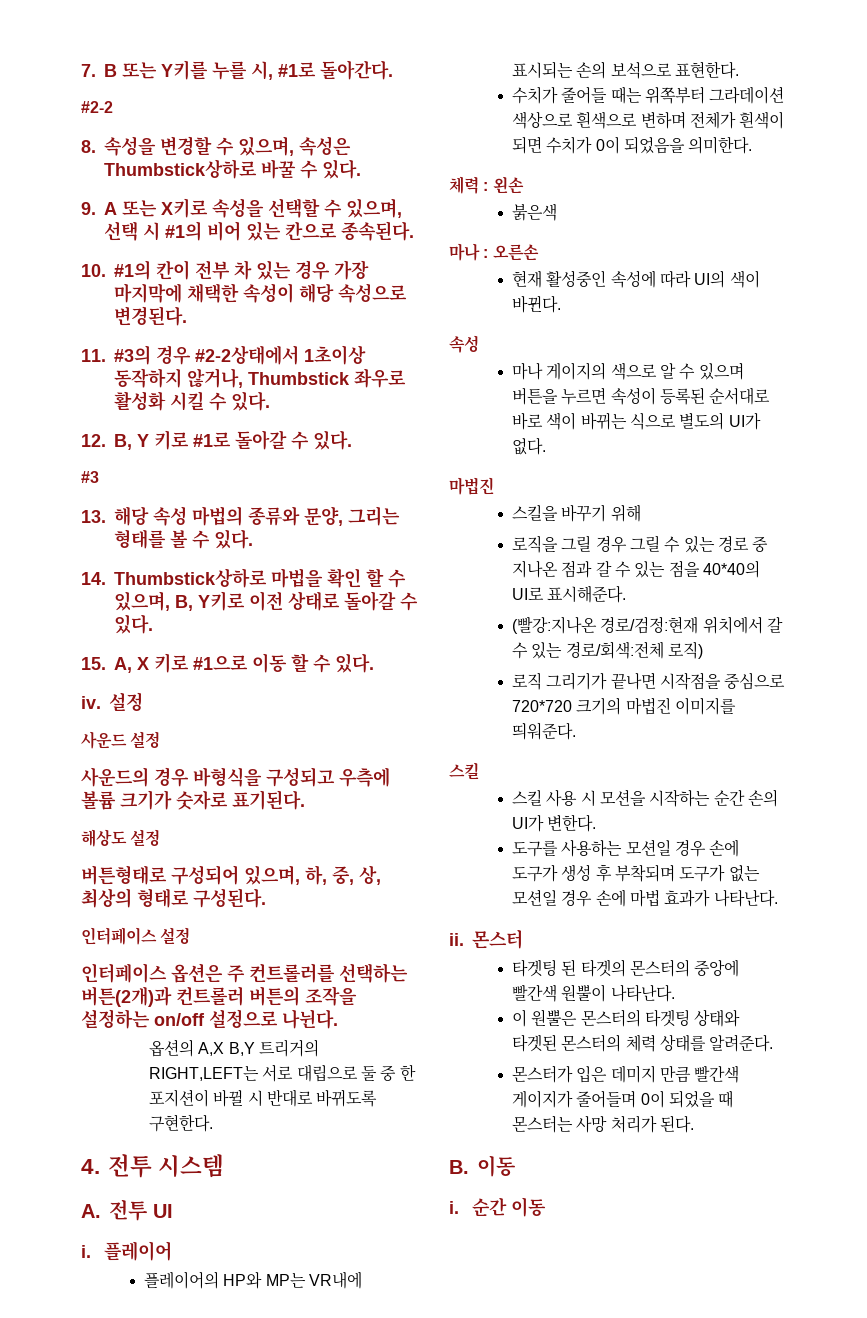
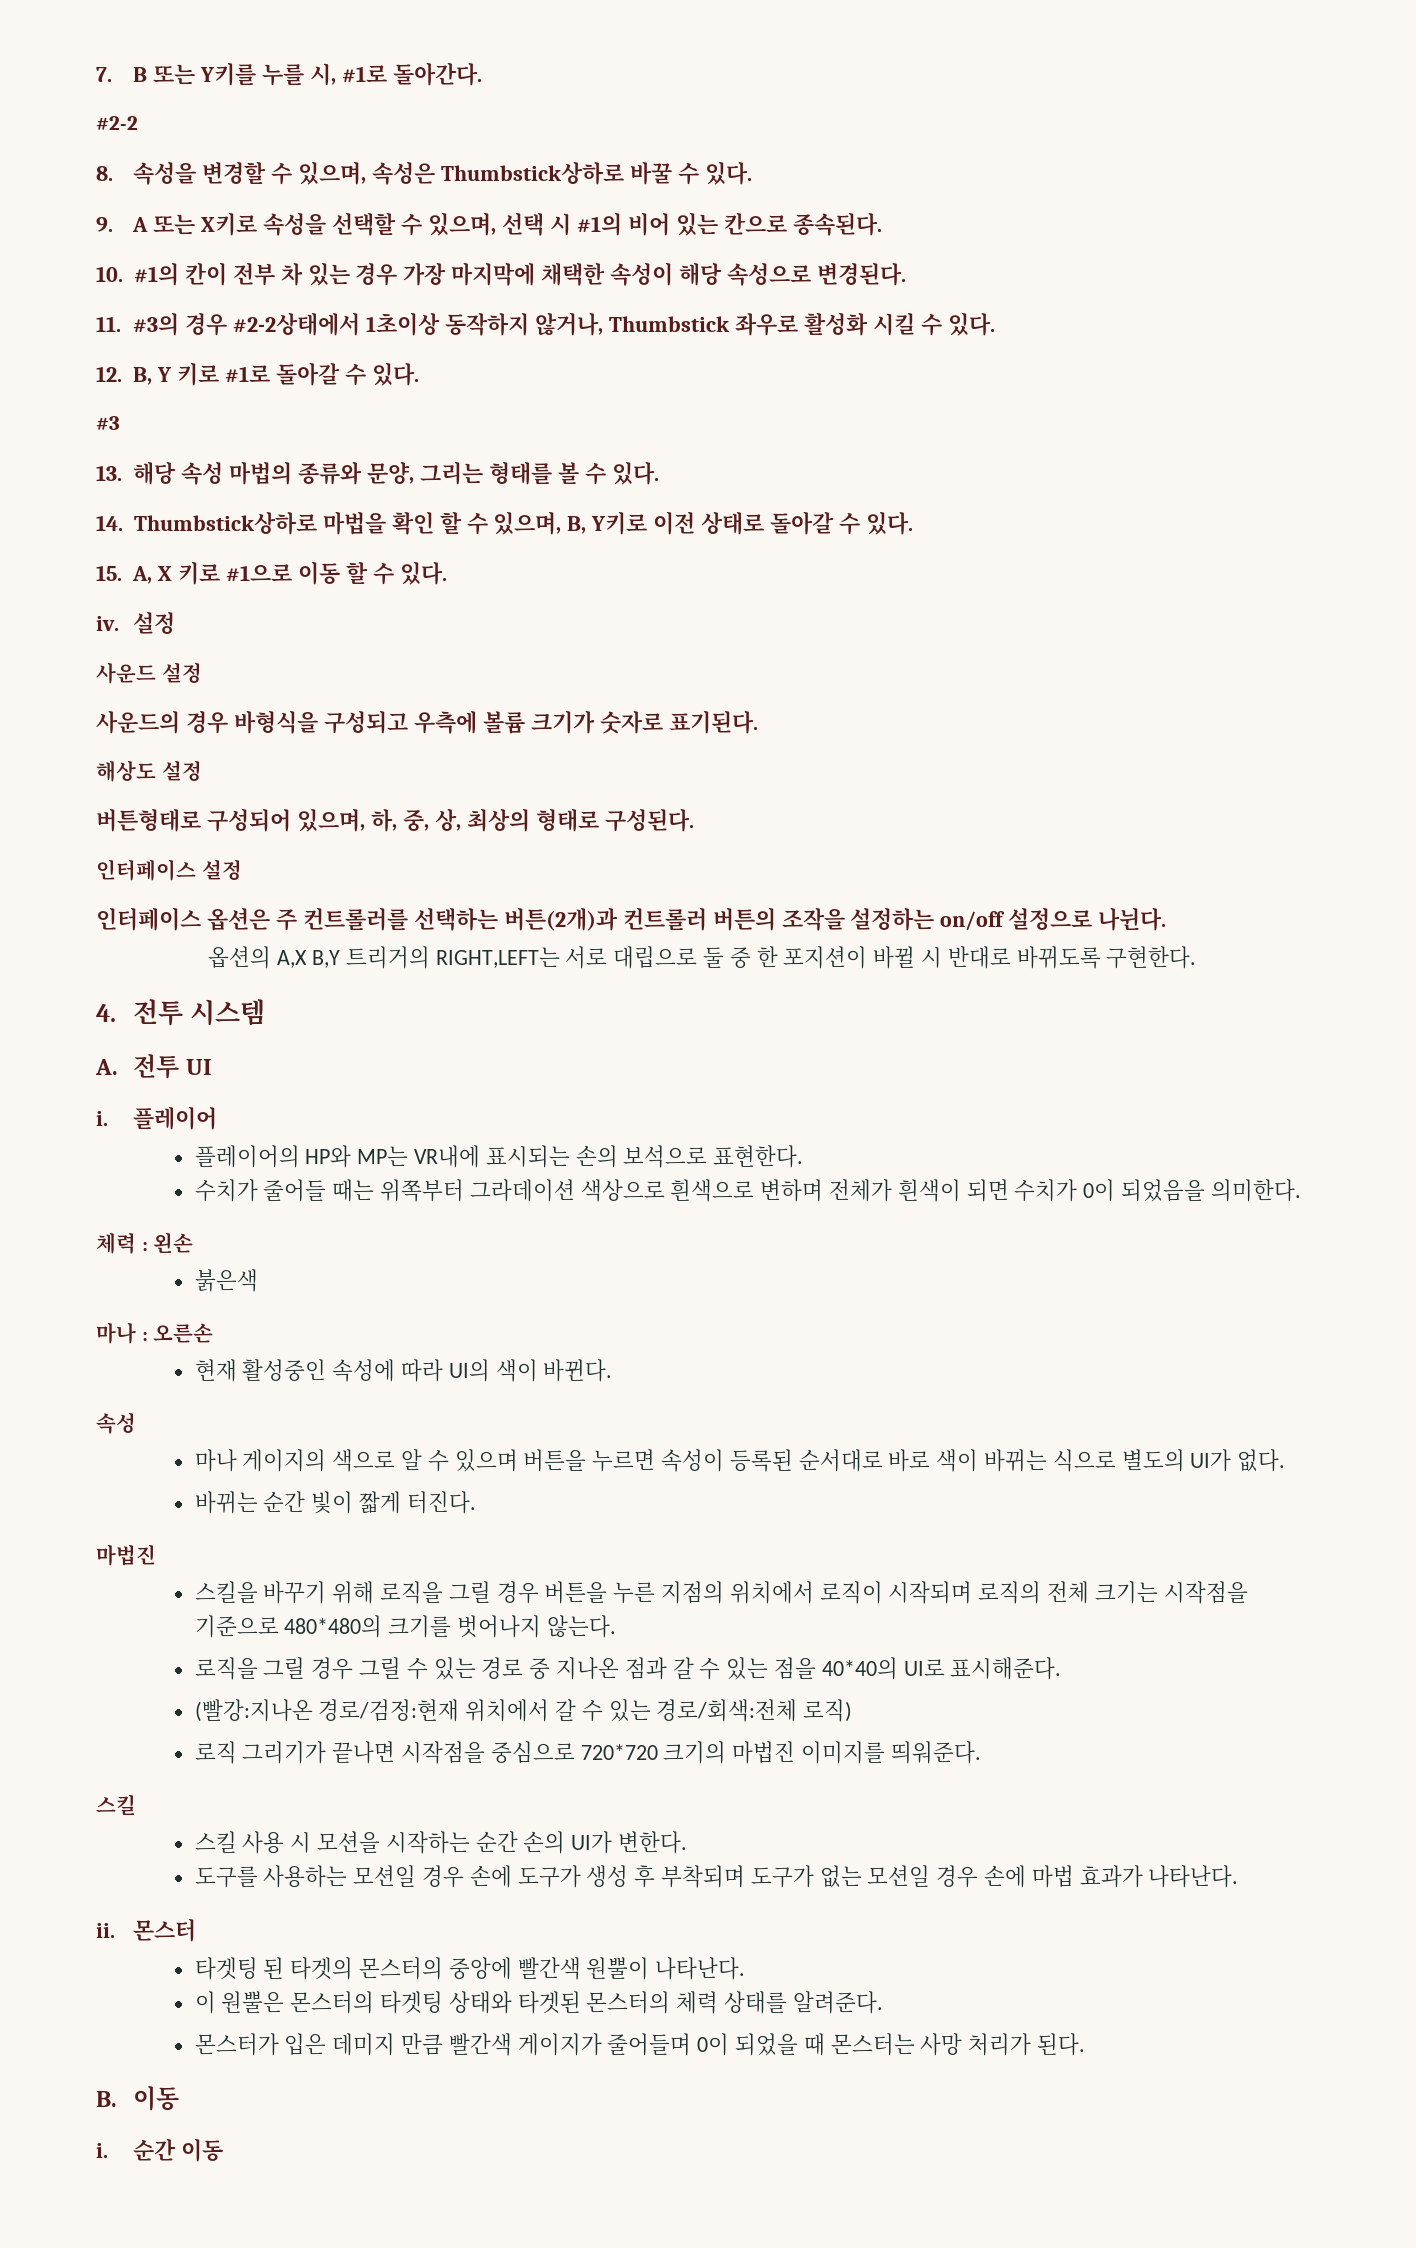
+ 바뀌는 순간 빛이 짧게 터진다.
- 스킬을 바꾸기 위해
+ 스킬을 바꾸기 위해 로직을 그릴 경우 버튼을 누른 지점의 위치에서 로직이 시작되며 로직의 전체 크기는 시작점을 기준으로 480*480의 크기를 벗어나지 않는다.

